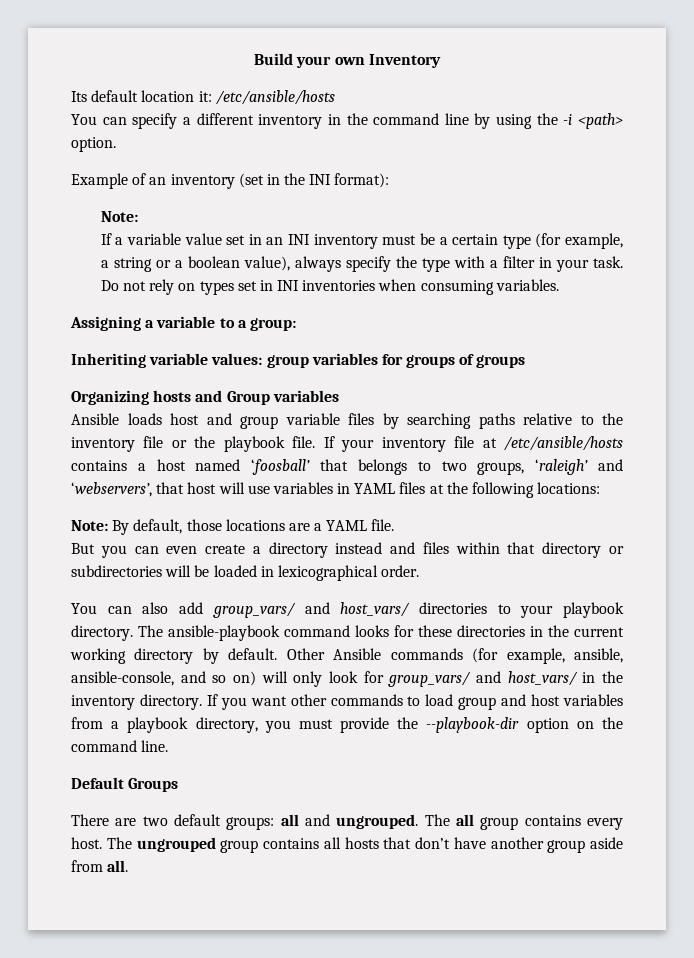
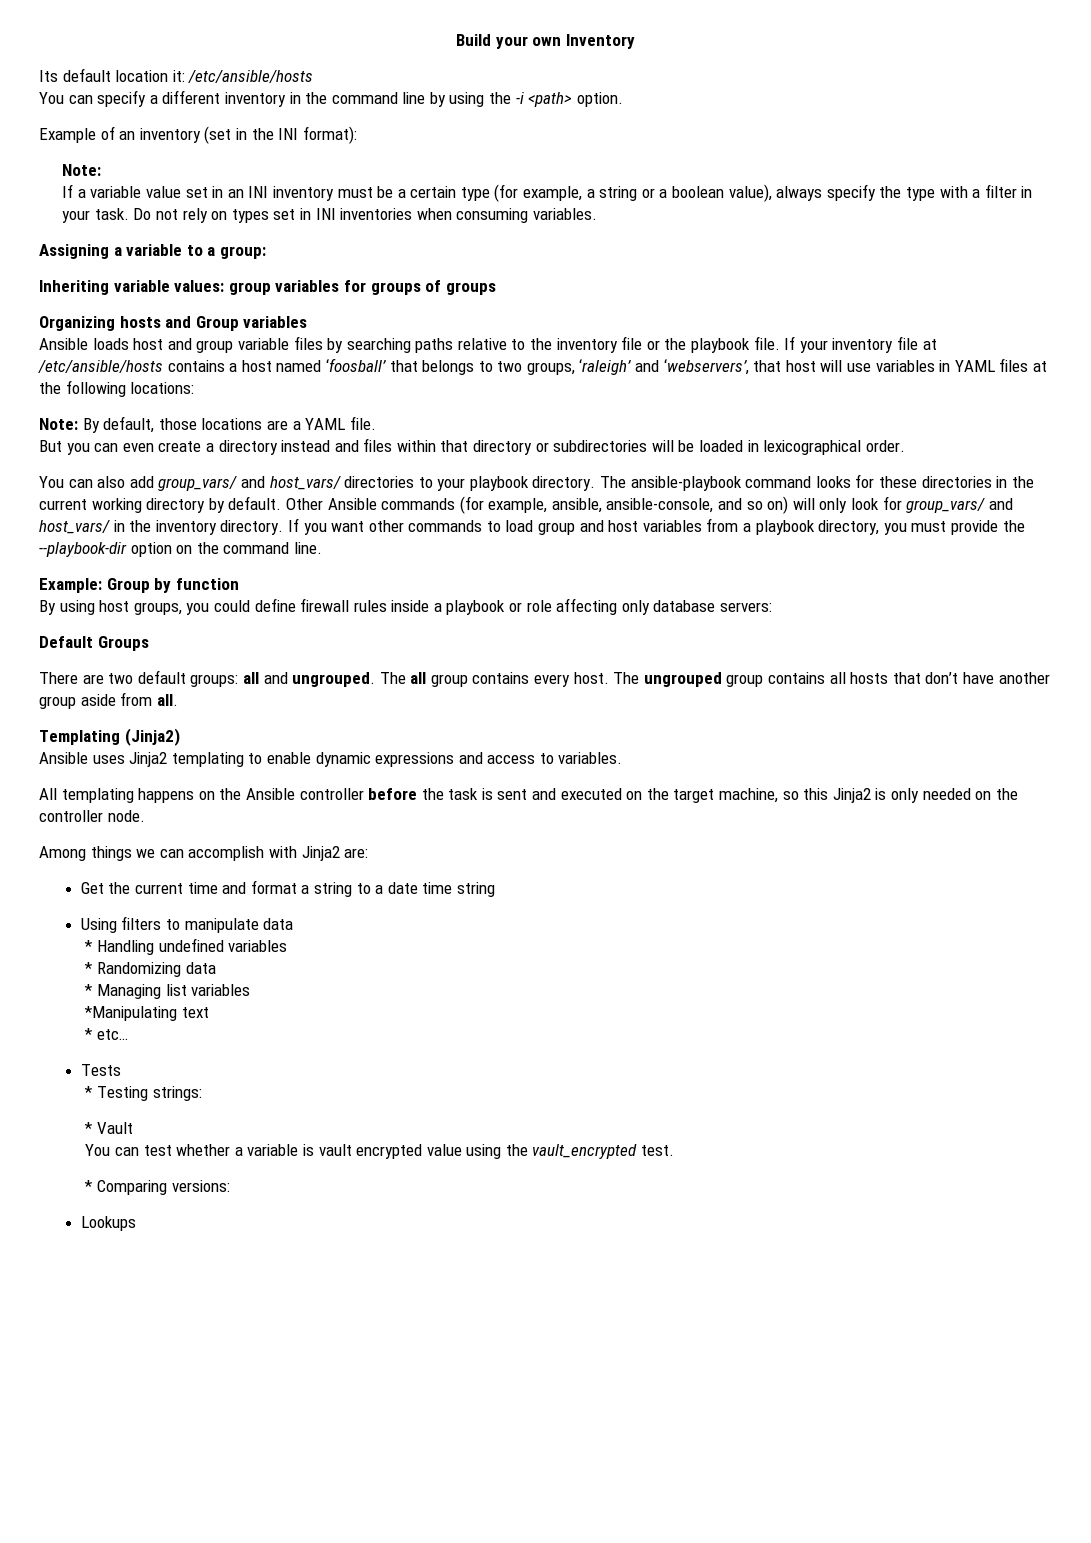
+ Example: Group by function
+ By using host groups, you could define firewall rules inside a playbook or role affecting only database servers:
+ Templating (Jinja2)
+ Ansible uses Jinja2 templating to enable dynamic expressions and access to variables.
+ All templating happens on the Ansible controller before the task is sent and executed on the target machine, so this Jinja2 is only needed on the controller node.
+ Among things we can accomplish with Jinja2 are:
+ Get the current time and format a string to a date time string
+ Using filters to manipulate data
+ * Handling undefined variables
+ * Randomizing data
+ * Managing list variables
+ *Manipulating text
+ * etc…
+ Tests
+ * Testing strings:
+ * Vault
+ You can test whether a variable is vault encrypted value using the vault_encrypted test.
+ * Comparing versions:
+ Lookups

